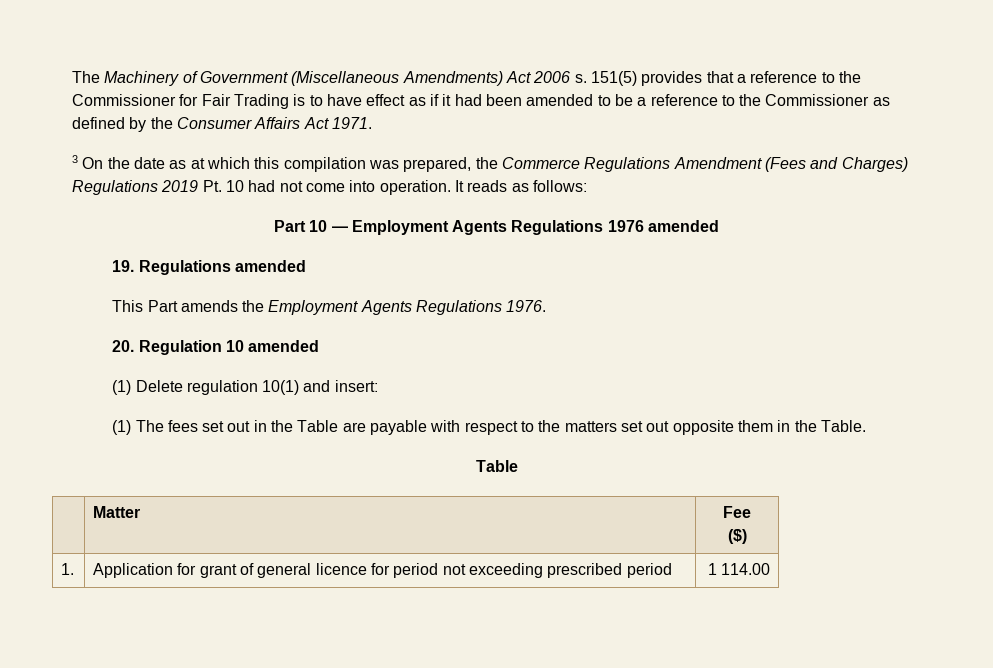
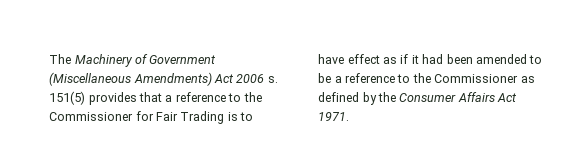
- 3 On the date as at which this compilation was prepared, the Commerce Regulations Amendment (Fees and Charges) Regulations 2019 Pt. 10 had not come into operation. It reads as follows:
- Part 10 — Employment Agents Regulations 1976 amended
- 19. Regulations amended
- This Part amends the Employment Agents Regulations 1976.
- 20. Regulation 10 amended
- (1) Delete regulation 10(1) and insert:
- (1) The fees set out in the Table are payable with respect to the matters set out opposite them in the Table.
- Table
- | Matter | Fee
- ($)
- 1. | Application for grant of general licence for period not exceeding prescribed period | 1 114.00

